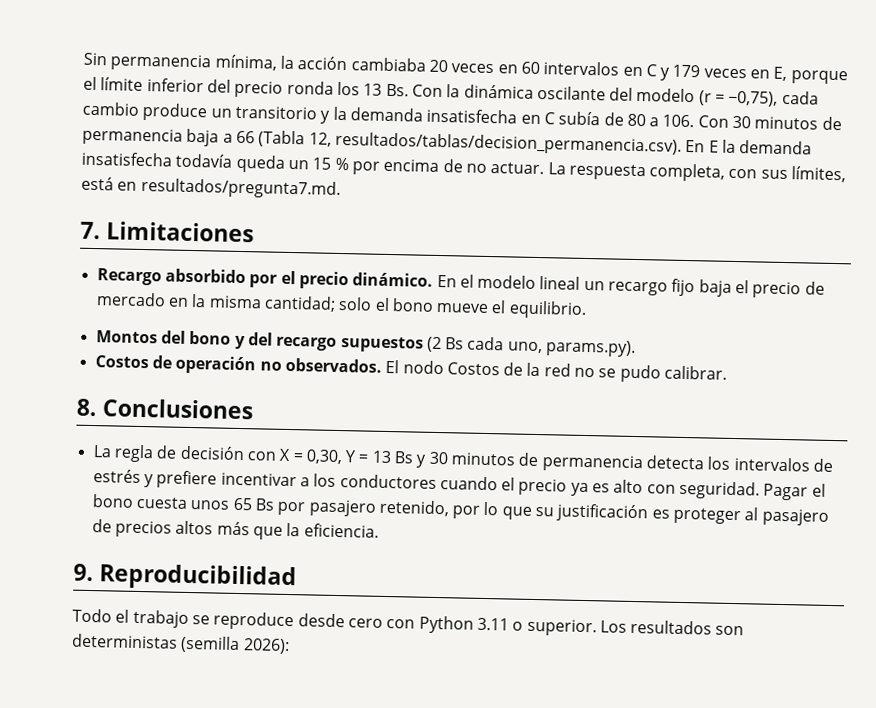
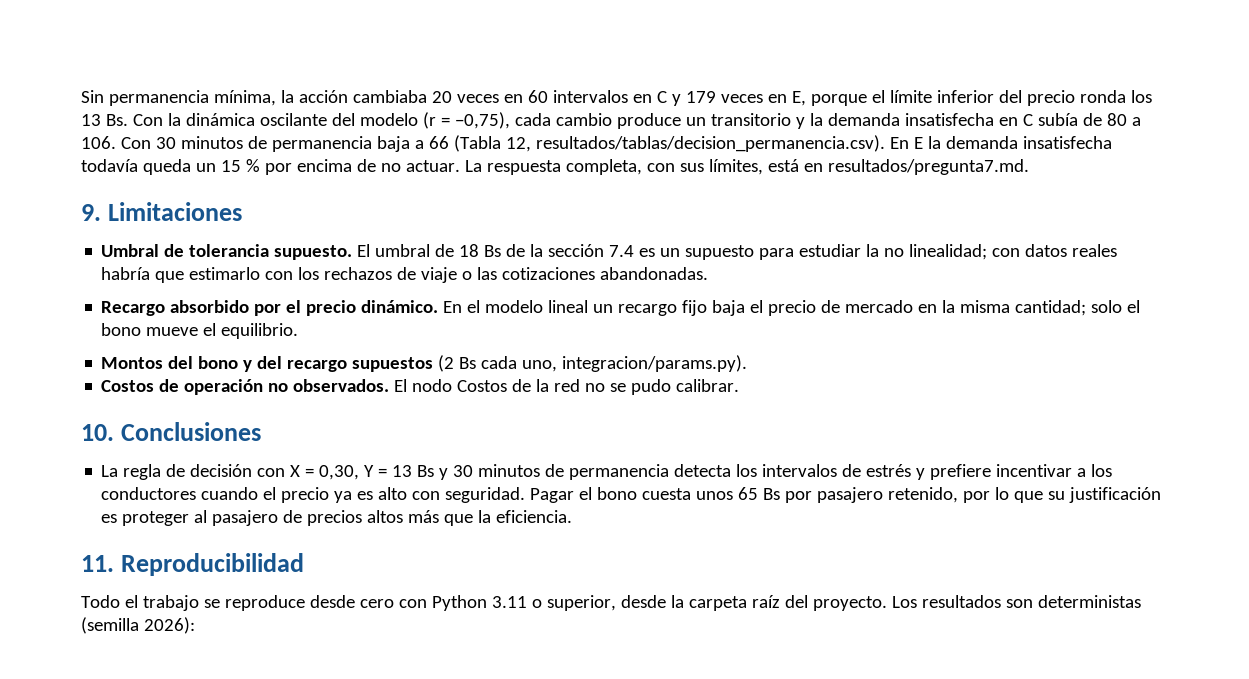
- 7. Limitaciones
+ 9. Limitaciones
+ Umbral de tolerancia supuesto. El umbral de 18 Bs de la sección 7.4 es un supuesto para estudiar la no linealidad; con datos reales habría que estimarlo con los rechazos de viaje o las cotizaciones abandonadas.
- Montos del bono y del recargo supuestos (2 Bs cada uno, params.py).
+ Montos del bono y del recargo supuestos (2 Bs cada uno, integracion/params.py).
- 8. Conclusiones
+ 10. Conclusiones
- 9. Reproducibilidad
+ 11. Reproducibilidad
- Todo el trabajo se reproduce desde cero con Python 3.11 o superior.
+ Todo el trabajo se reproduce desde cero con Python 3.11 o superior, desde la carpeta raíz del proyecto.

